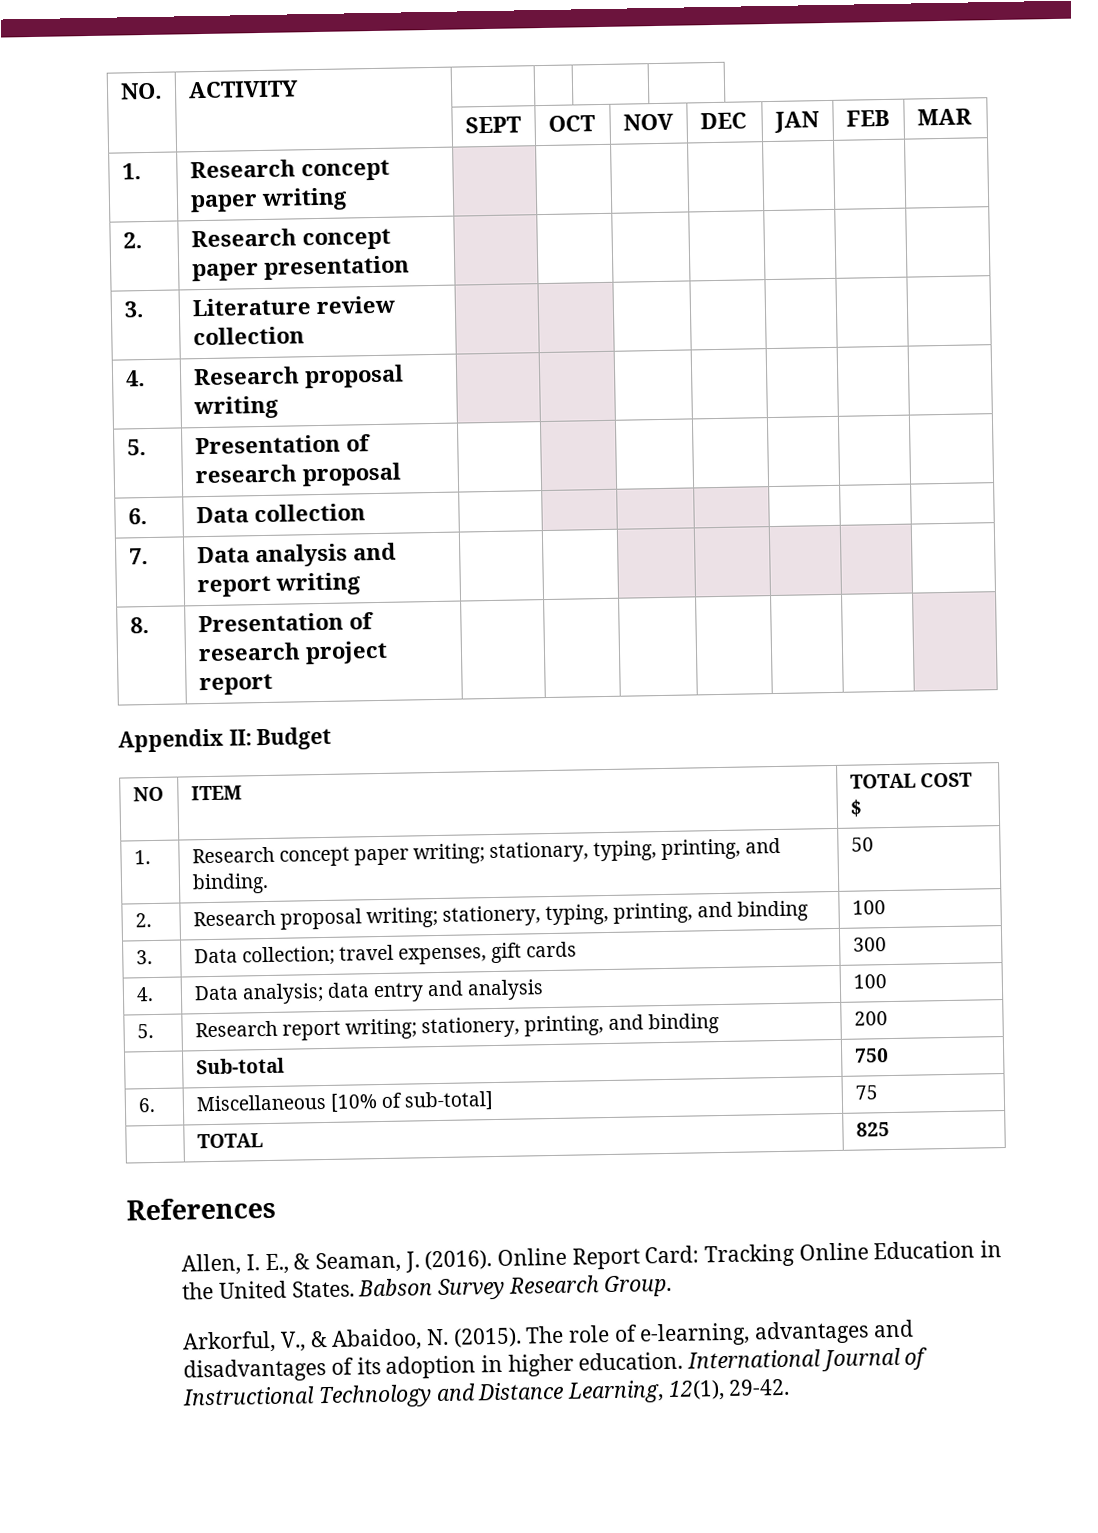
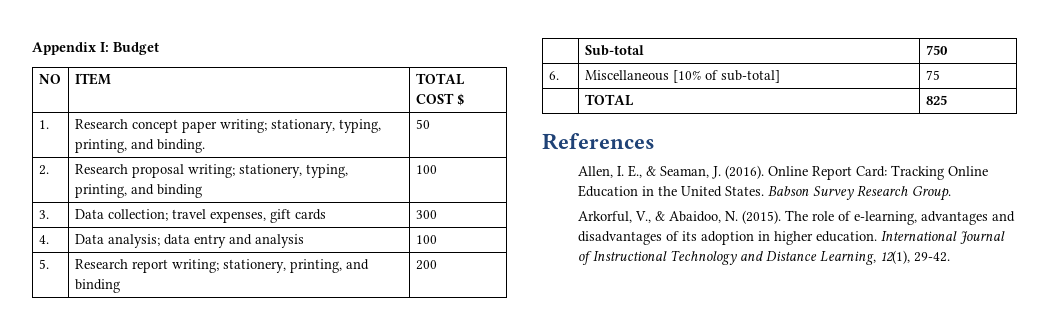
- NO. | ACTIVITY | | | |
- | | SEPT | OCT | NOV | DEC | JAN | FEB | MAR
- 1. | Research concept paper writing | | | | | | |
- 2. | Research concept paper presentation | | | | | | |
- 3. | Literature review collection | | | | | | |
- 4. | Research proposal writing | | | | | | |
- 5. | Presentation of research proposal | | | | | | |
- 6. | Data collection | | | | | | |
- 7. | Data analysis and report writing | | | | | | |
- 8. | Presentation of research project report | | | | | | |
- Appendix II: Budget
+ Appendix I: Budget

